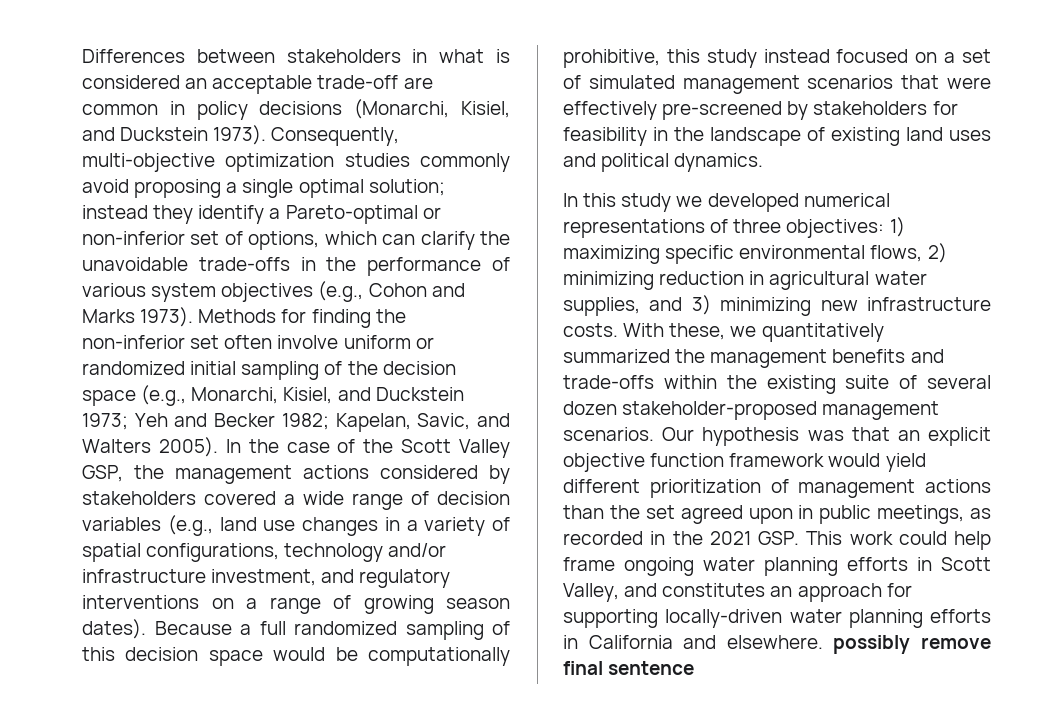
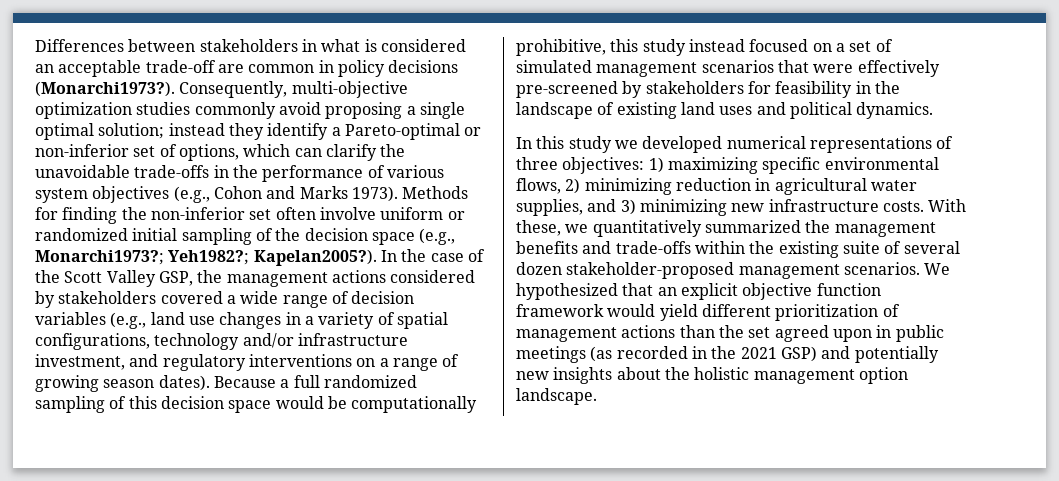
- Differences between stakeholders in what is considered an acceptable trade-off are common in policy decisions (Monarchi, Kisiel, and Duckstein 1973).
+ Differences between stakeholders in what is considered an acceptable trade-off are common in policy decisions (Monarchi1973?).
- Methods for finding the non-inferior set often involve uniform or randomized initial sampling of the decision space (e.g., Monarchi, Kisiel, and Duckstein 1973; Yeh and Becker 1982; Kapelan, Savic, and Walters 2005).
+ Methods for finding the non-inferior set often involve uniform or randomized initial sampling of the decision space (e.g., Monarchi1973?; Yeh1982?; Kapelan2005?).
- Our hypothesis was that an explicit objective function framework would yield different prioritization of management actions than the set agreed upon in public meetings, as recorded in the 2021 GSP. This work could help frame ongoing water planning efforts in Scott Valley, and constitutes an approach for supporting locally-driven water planning efforts in California and elsewhere. possibly remove final sentence
+ We hypothesized that an explicit objective function framework would yield different prioritization of management actions than the set agreed upon in public meetings (as recorded in the 2021 GSP) and potentially new insights about the holistic management option landscape.

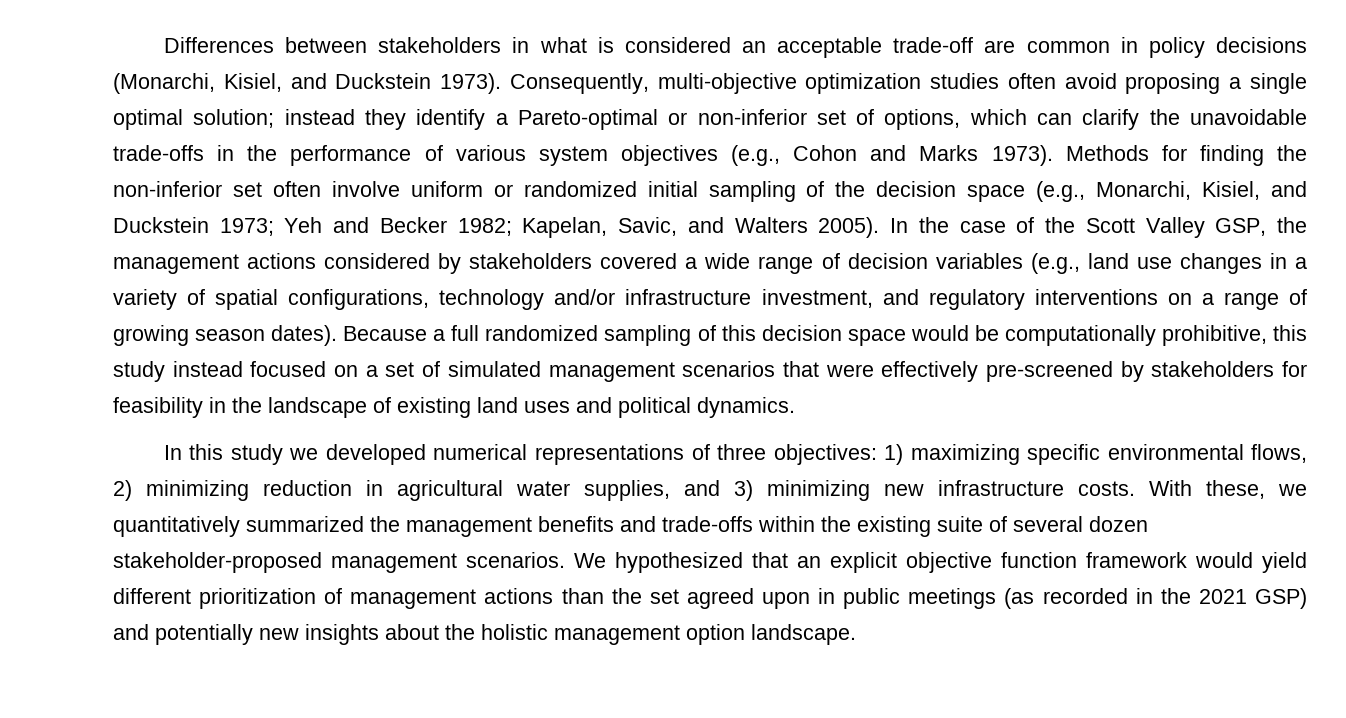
- Differences between stakeholders in what is considered an acceptable trade-off are common in policy decisions (Monarchi1973?).
+ Differences between stakeholders in what is considered an acceptable trade-off are common in policy decisions (Monarchi, Kisiel, and Duckstein 1973).
- Consequently, multi-objective optimization studies commonly avoid proposing a single optimal solution; instead they identify a Pareto-optimal or non-inferior set of options, which can clarify the unavoidable trade-offs in the performance of various system objectives (e.g., Cohon and Marks 1973).
+ Consequently, multi-objective optimization studies often avoid proposing a single optimal solution; instead they identify a Pareto-optimal or non-inferior set of options, which can clarify the unavoidable trade-offs in the performance of various system objectives (e.g., Cohon and Marks 1973).
- Methods for finding the non-inferior set often involve uniform or randomized initial sampling of the decision space (e.g., Monarchi1973?; Yeh1982?; Kapelan2005?).
+ Methods for finding the non-inferior set often involve uniform or randomized initial sampling of the decision space (e.g., Monarchi, Kisiel, and Duckstein 1973; Yeh and Becker 1982; Kapelan, Savic, and Walters 2005).

